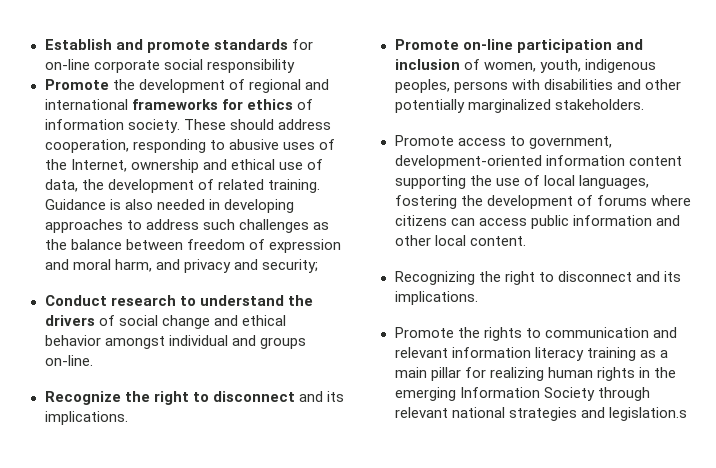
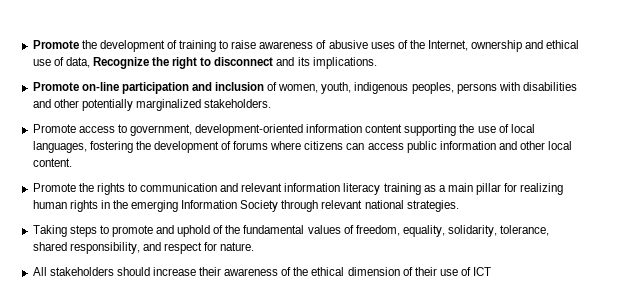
- Establish and promote standards for on-line corporate social responsibility
- Promote the development of regional and international frameworks for ethics of information society. These should address cooperation, responding to abusive uses of the Internet, ownership and ethical use of data, the development of related training. Guidance is also needed in developing approaches to address such challenges as the balance between freedom of expression and moral harm, and privacy and security;
- Conduct research to understand the drivers of social change and ethical behavior amongst individual and groups on-line.
- Recognize the right to disconnect and its implications.
+ Promote the development of training to raise awareness of abusive uses of the Internet, ownership and ethical use of data, Recognize the right to disconnect and its implications.
- Recognizing the right to disconnect and its implications.
- Promote the rights to communication and relevant information literacy training as a main pillar for realizing human rights in the emerging Information Society through relevant national strategies and legislation.s
+ Promote the rights to communication and relevant information literacy training as a main pillar for realizing human rights in the emerging Information Society through relevant national strategies.
+ Taking steps to promote and uphold of the fundamental values of freedom, equality, solidarity, tolerance, shared responsibility, and respect for nature.
+ All stakeholders should increase their awareness of the ethical dimension of their use of ICT

